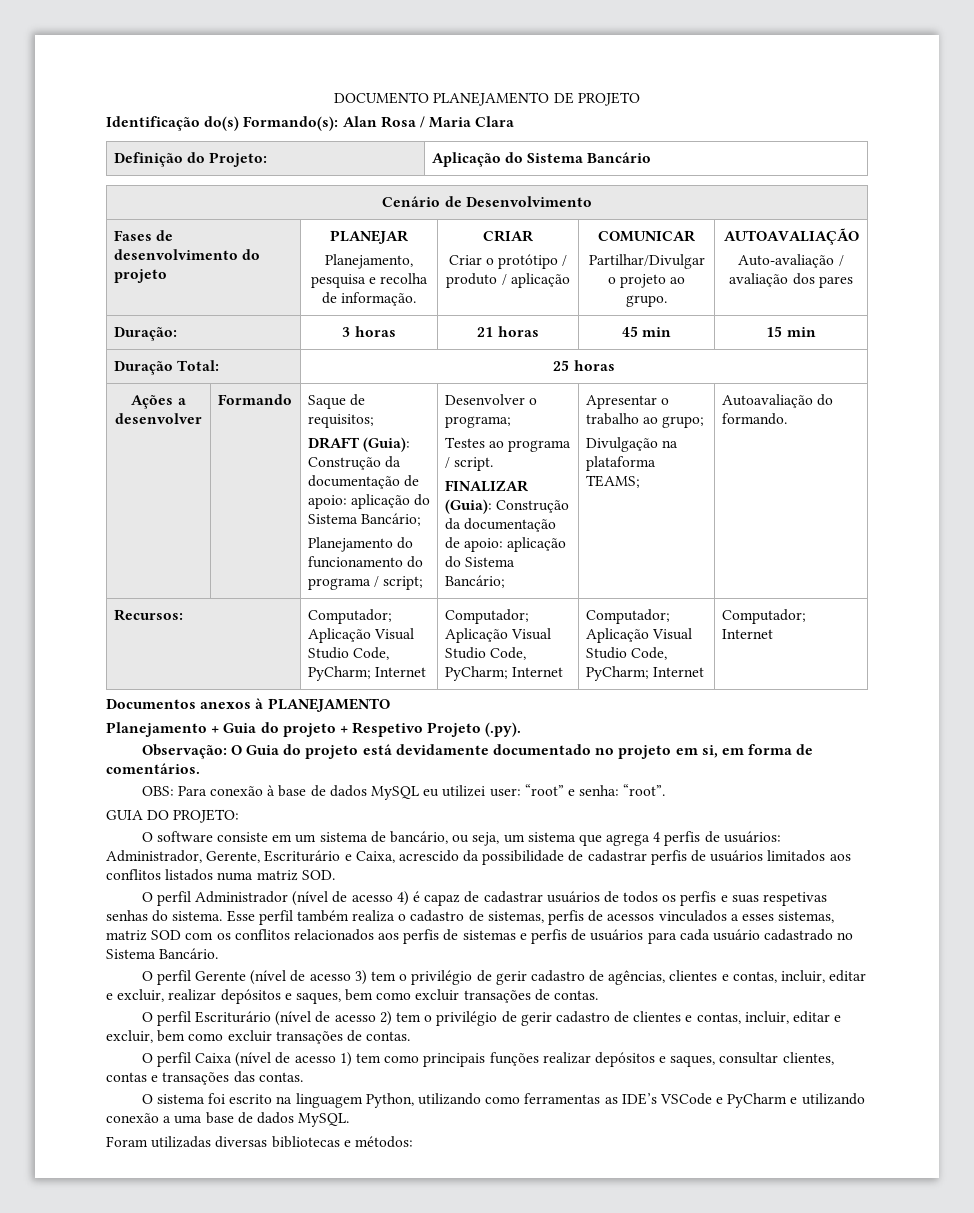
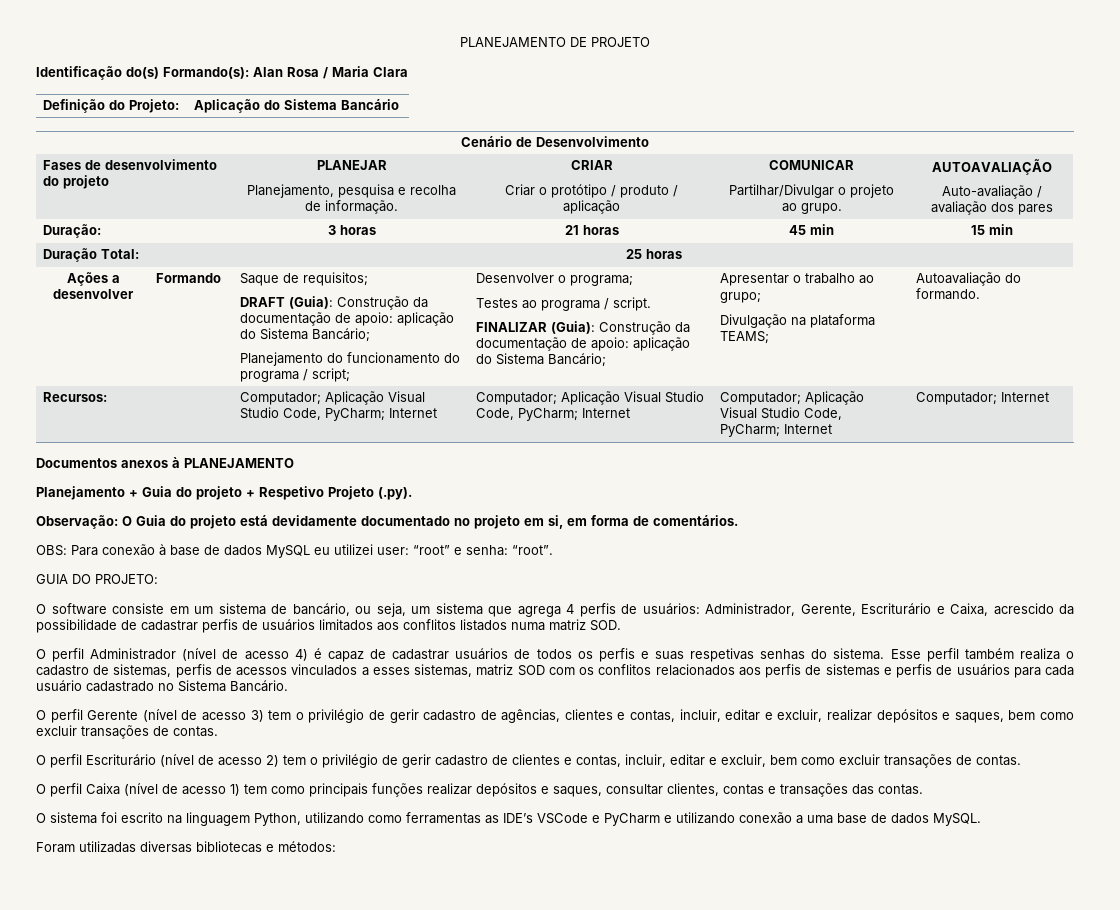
- DOCUMENTO PLANEJAMENTO DE PROJETO
+ PLANEJAMENTO DE PROJETO

